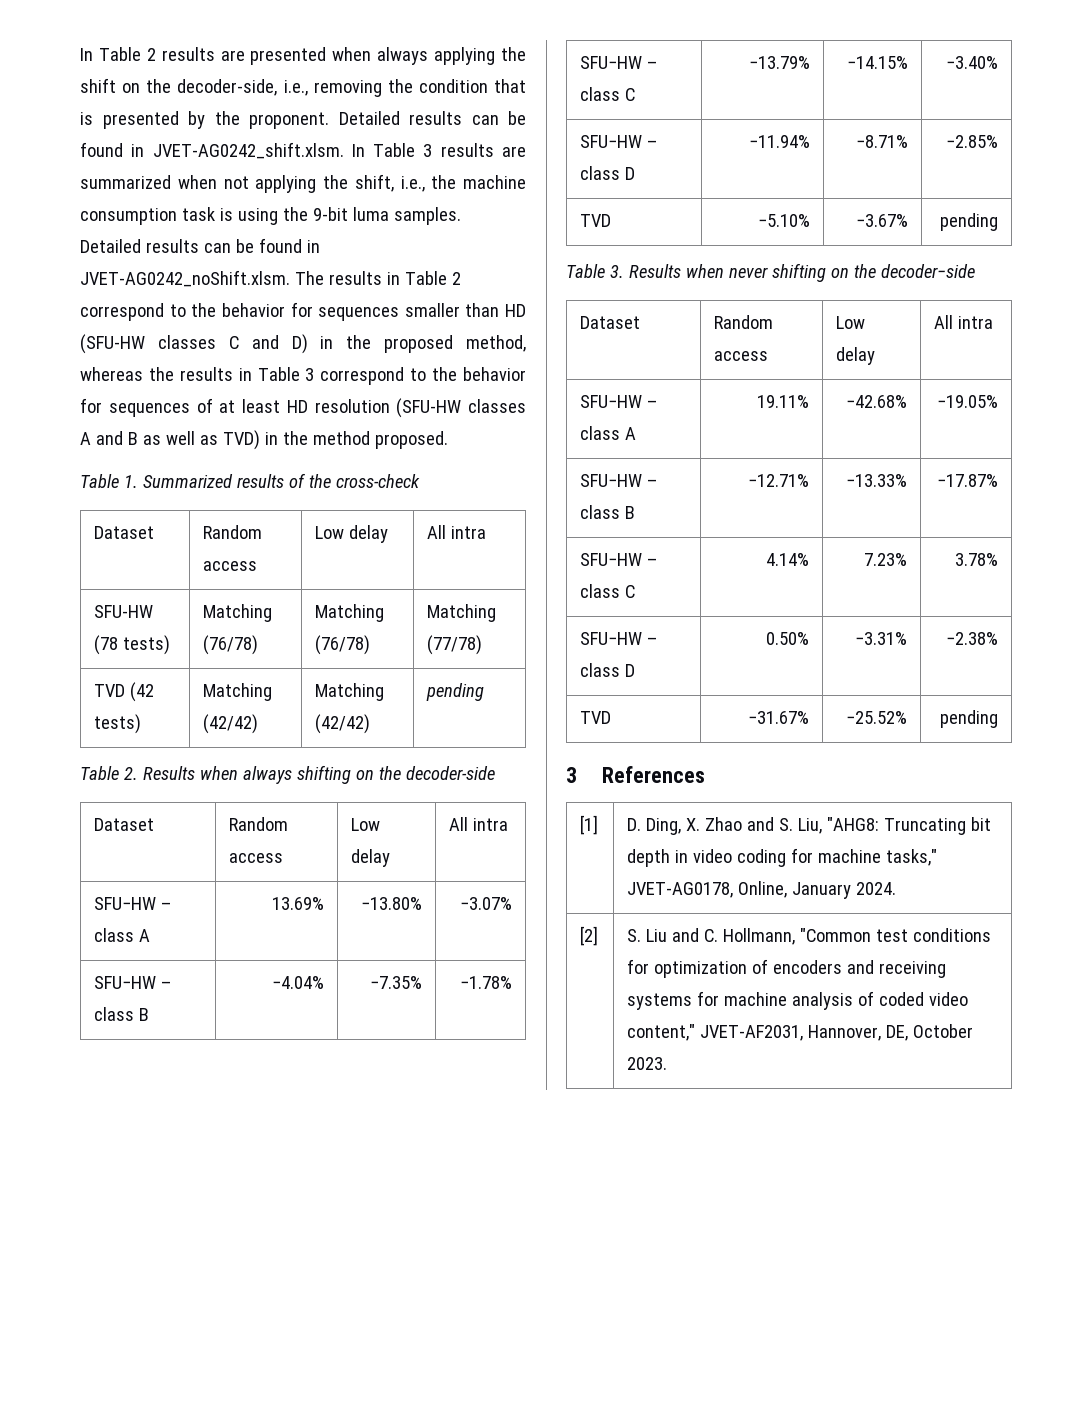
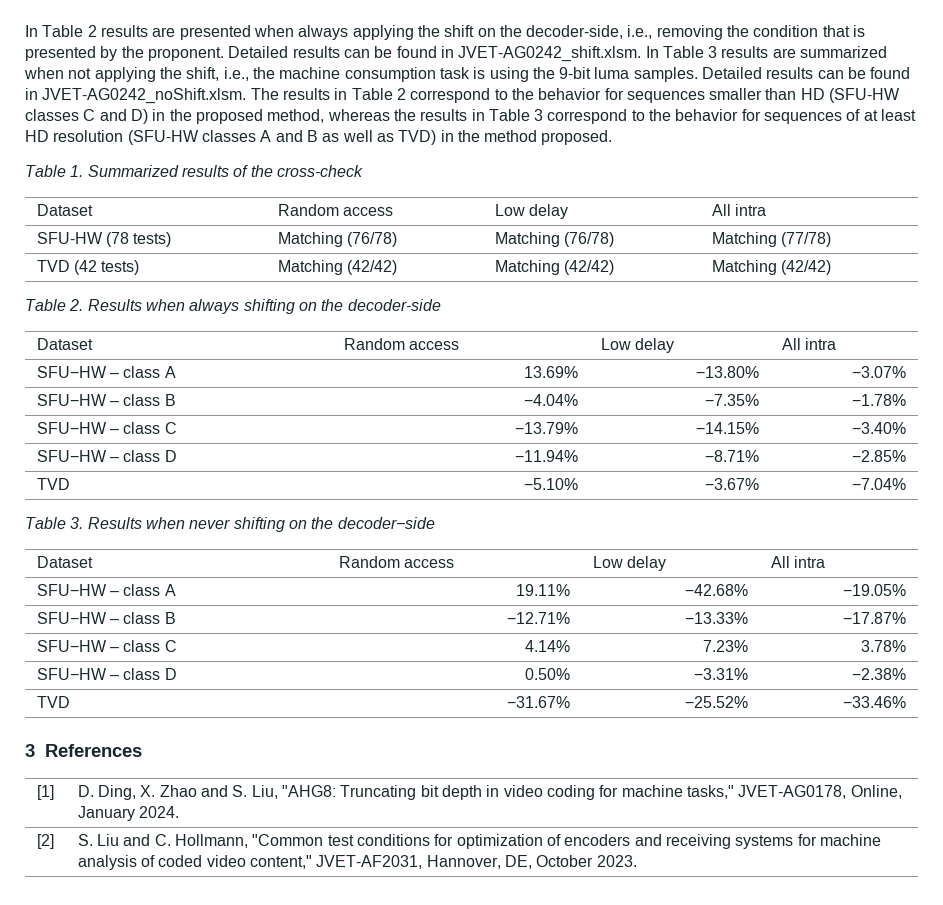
- TVD (42 tests) | Matching (42/42) | Matching (42/42) | pending
+ TVD (42 tests) | Matching (42/42) | Matching (42/42) | Matching (42/42)
- TVD | −5.10% | −3.67% | pending
+ TVD | −5.10% | −3.67% | −7.04%
- TVD | −31.67% | −25.52% | pending
+ TVD | −31.67% | −25.52% | −33.46%

